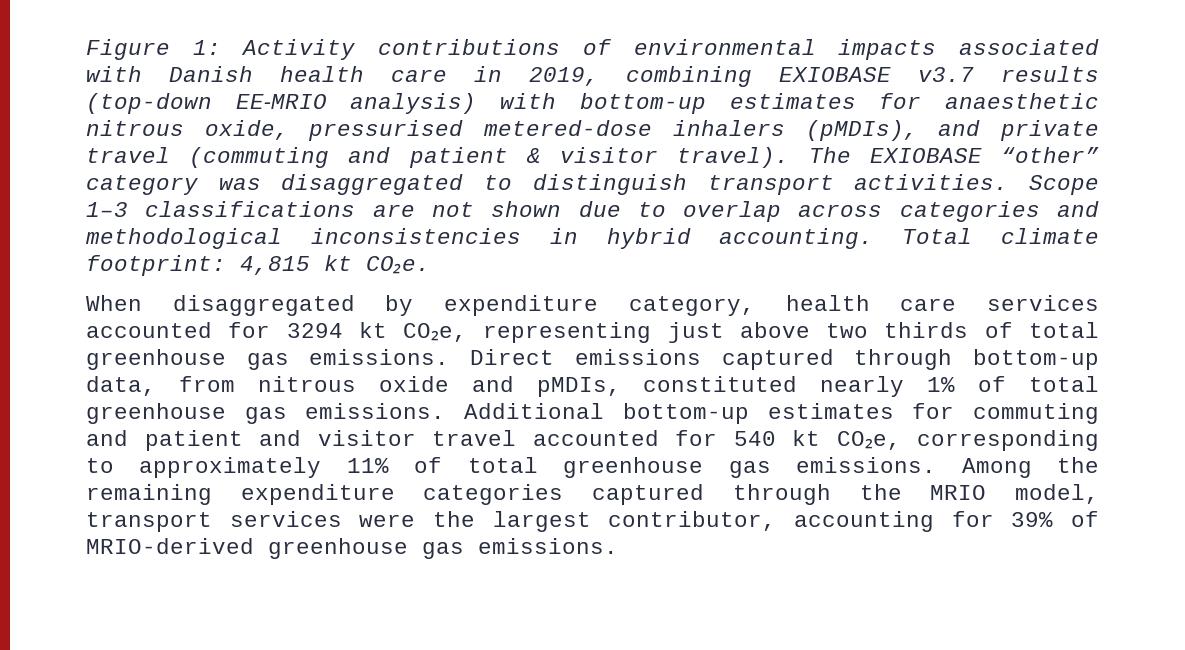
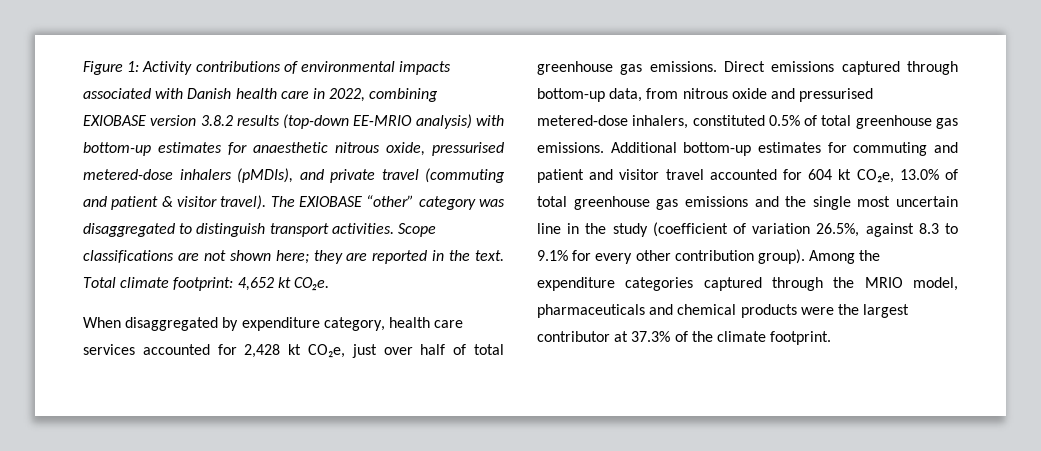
- Figure 1: Activity contributions of environmental impacts associated with Danish health care in 2019, combining EXIOBASE v3.7 results (top-down EE‑MRIO analysis) with bottom-up estimates for anaesthetic nitrous oxide, pressurised metered-dose inhalers (pMDIs), and private travel (commuting and patient & visitor travel).
+ Figure 1: Activity contributions of environmental impacts associated with Danish health care in 2022, combining EXIOBASE version 3.8.2 results (top-down EE‑MRIO analysis) with bottom-up estimates for anaesthetic nitrous oxide, pressurised metered-dose inhalers (pMDIs), and private travel (commuting and patient & visitor travel).
- Scope 1–3 classifications are not shown due to overlap across categories and methodological inconsistencies in hybrid accounting.
+ Scope classifications are not shown here; they are reported in the text.
- Total climate footprint: 4,815 kt CO₂e.
+ Total climate footprint: 4,652 kt CO₂e.
- When disaggregated by expenditure category, health care services accounted for 3294 kt CO₂e, representing just above two thirds of total greenhouse gas emissions.
+ When disaggregated by expenditure category, health care services accounted for 2,428 kt CO₂e, just over half of total greenhouse gas emissions.
- Direct emissions captured through bottom-up data, from nitrous oxide and pMDIs, constituted nearly 1% of total greenhouse gas emissions.
+ Direct emissions captured through bottom-up data, from nitrous oxide and pressurised metered-dose inhalers, constituted 0.5% of total greenhouse gas emissions.
- Additional bottom-up estimates for commuting and patient and visitor travel accounted for 540 kt CO₂e, corresponding to approximately 11% of total greenhouse gas emissions.
+ Additional bottom-up estimates for commuting and patient and visitor travel accounted for 604 kt CO₂e, 13.0% of total greenhouse gas emissions and the single most uncertain line in the study (coefficient of variation 26.5%, against 8.3 to 9.1% for every other contribution group).
- Among the remaining expenditure categories captured through the MRIO model, transport services were the largest contributor, accounting for 39% of MRIO-derived greenhouse gas emissions.
+ Among the expenditure categories captured through the MRIO model, pharmaceuticals and chemical products were the largest contributor at 37.3% of the climate footprint.

